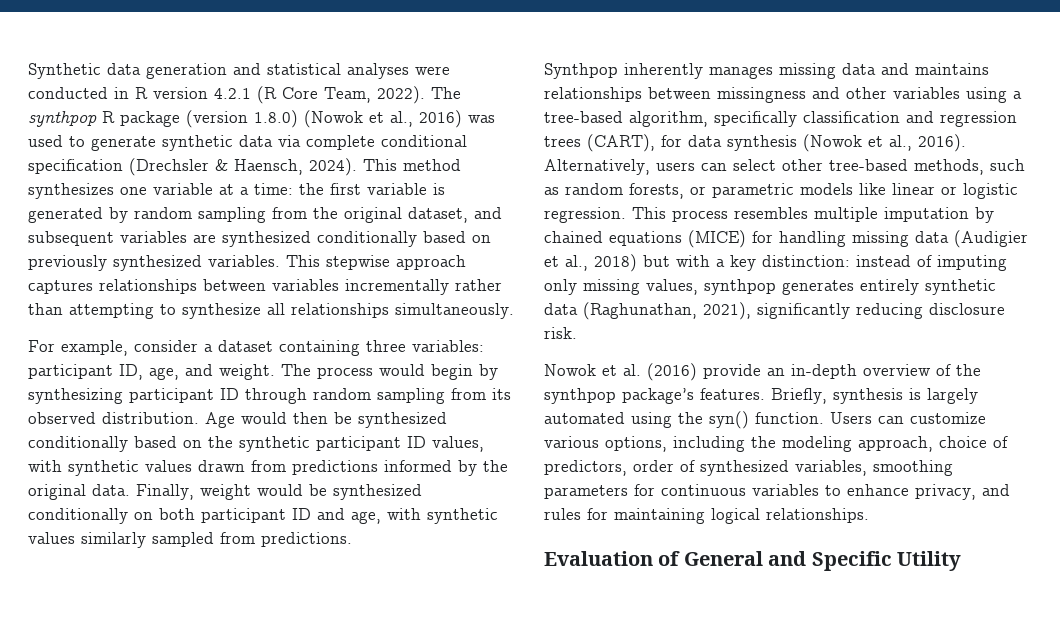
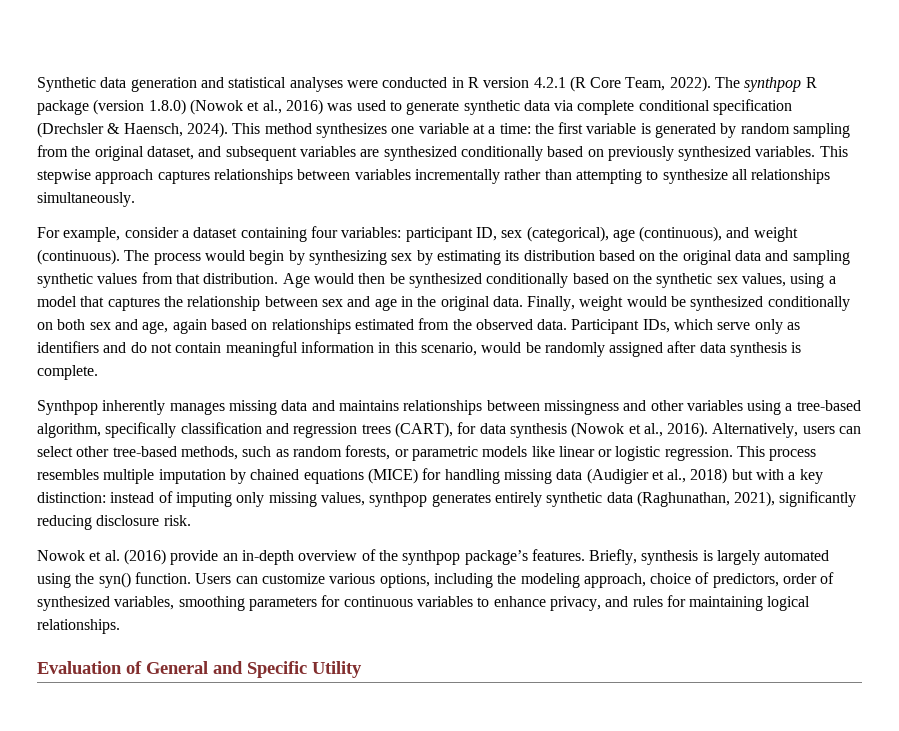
- For example, consider a dataset containing three variables: participant ID, age, and weight.
+ For example, consider a dataset containing four variables: participant ID, sex (categorical), age (continuous), and weight (continuous).
- The process would begin by synthesizing participant ID through random sampling from its observed distribution.
+ The process would begin by synthesizing sex by estimating its distribution based on the original data and sampling synthetic values from that distribution.
- Age would then be synthesized conditionally based on the synthetic participant ID values, with synthetic values drawn from predictions informed by the original data.
+ Age would then be synthesized conditionally based on the synthetic sex values, using a model that captures the relationship between sex and age in the original data.
- Finally, weight would be synthesized conditionally on both participant ID and age, with synthetic values similarly sampled from predictions.
+ Finally, weight would be synthesized conditionally on both sex and age, again based on relationships estimated from the observed data. Participant IDs, which serve only as identifiers and do not contain meaningful information in this scenario, would be randomly assigned after data synthesis is complete.

